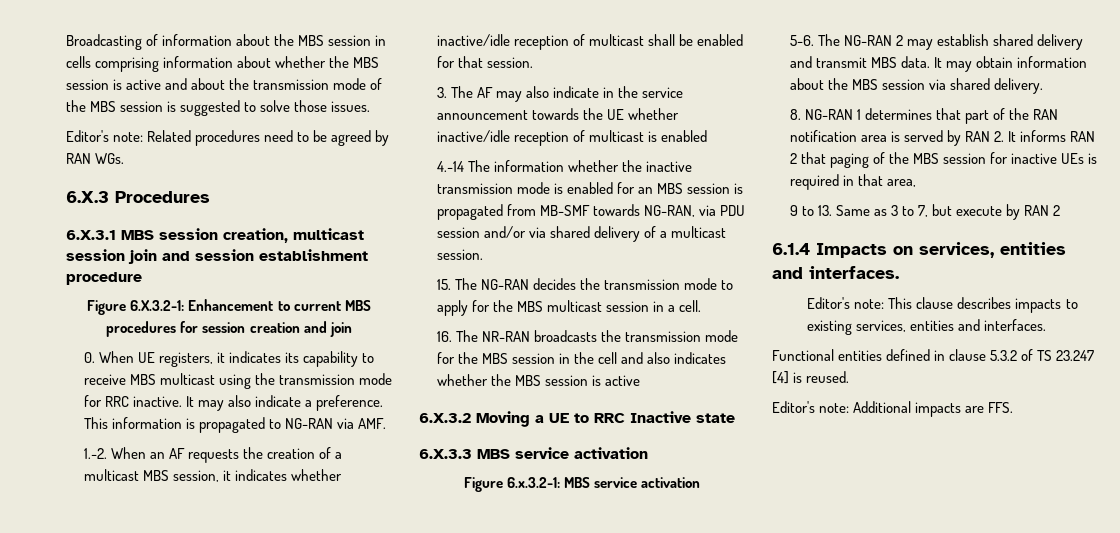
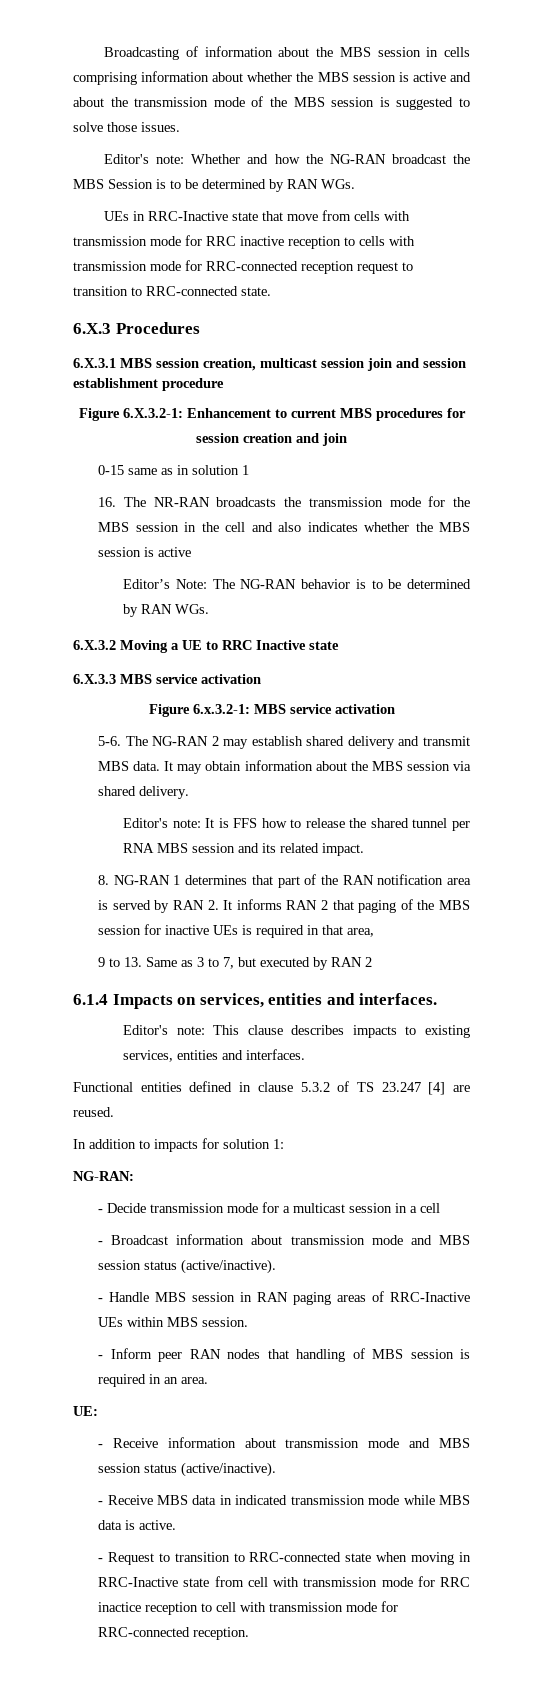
- Editor's note: Related procedures need to be agreed by RAN WGs.
+ Editor's note: Whether and how the NG-RAN broadcast the MBS Session is to be determined by RAN WGs.
+ UEs in RRC-Inactive state that move from cells with transmission mode for RRC inactive reception to cells with transmission mode for RRC-connected reception request to transition to RRC-connected state.
- 0. When UE registers, it indicates its capability to receive MBS multicast using the transmission mode for RRC inactive. It may also indicate a preference. This information is propagated to NG-RAN via AMF.
- 1.-2. When an AF requests the creation of a multicast MBS session, it indicates whether inactive/idle reception of multicast shall be enabled for that session.
- 3. The AF may also indicate in the service announcement towards the UE whether inactive/idle reception of multicast is enabled
- 4.-14 The information whether the inactive transmission mode is enabled for an MBS session is propagated from MB-SMF towards NG-RAN, via PDU session and/or via shared delivery of a multicast session.
- 15. The NG-RAN decides the transmission mode to apply for the MBS multicast session in a cell.
+ 0-15 same as in solution 1
+ Editor’s Note: The NG-RAN behavior is to be determined by RAN WGs.
+ Editor's note: It is FFS how to release the shared tunnel per RNA MBS session and its related impact.
- 9 to 13. Same as 3 to 7, but execute by RAN 2
+ 9 to 13. Same as 3 to 7, but executed by RAN 2
- Functional entities defined in clause 5.3.2 of TS 23.247 [4] is reused.
+ Functional entities defined in clause 5.3.2 of TS 23.247 [4] are reused.
- Editor's note: Additional impacts are FFS.
+ In addition to impacts for solution 1:
+ NG-RAN:
+ - Decide transmission mode for a multicast session in a cell
+ - Broadcast information about transmission mode and MBS session status (active/inactive).
+ - Handle MBS session in RAN paging areas of RRC-Inactive UEs within MBS session.
+ - Inform peer RAN nodes that handling of MBS session is required in an area.
+ UE:
+ - Receive information about transmission mode and MBS session status (active/inactive).
+ - Receive MBS data in indicated transmission mode while MBS data is active.
+ - Request to transition to RRC-connected state when moving in RRC-Inactive state from cell with transmission mode for RRC inactice reception to cell with transmission mode for RRC-connected reception.

